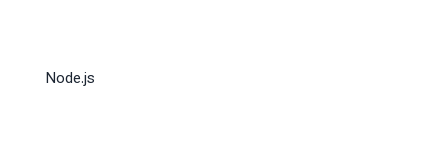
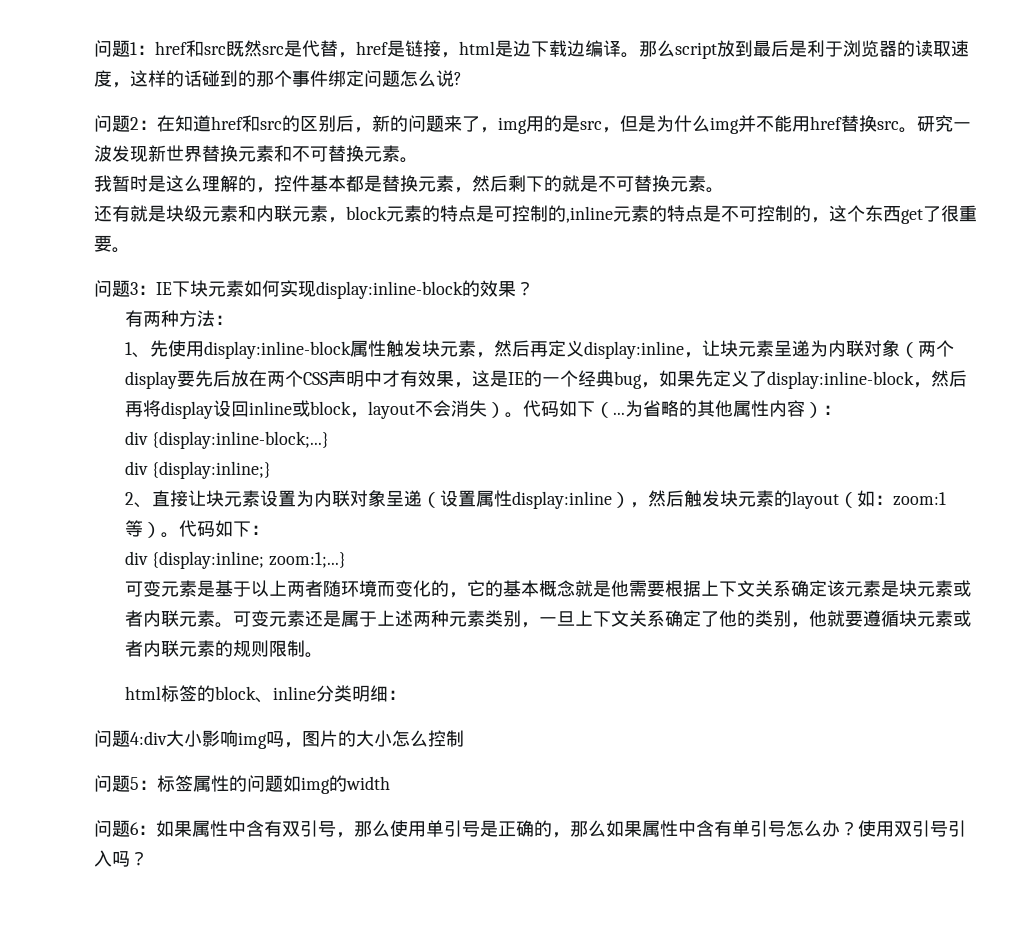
- Node.js
+ 问题1：href和src既然src是代替，href是链接，html是边下载边编译。那么script放到最后是利于浏览器的读取速度，这样的话碰到的那个事件绑定问题怎么说?
+ 问题2：在知道href和src的区别后，新的问题来了，img用的是src，但是为什么img并不能用href替换src。研究一波发现新世界替换元素和不可替换元素。
+ 我暂时是这么理解的，控件基本都是替换元素，然后剩下的就是不可替换元素。
+ 还有就是块级元素和内联元素，block元素的特点是可控制的,inline元素的特点是不可控制的，这个东西get了很重要。
+ 问题3：IE下块元素如何实现display:inline-block的效果？
+ 有两种方法：
+ 1、先使用display:inline-block属性触发块元素，然后再定义display:inline，让块元素呈递为内联对象（两个display要先后放在两个CSS声明中才有效果，这是IE的一个经典bug，如果先定义了display:inline-block，然后再将display设回inline或block，layout不会消失）。代码如下（...为省略的其他属性内容）：
+ div {display:inline-block;...}
+ div {display:inline;}
+ 2、直接让块元素设置为内联对象呈递（设置属性display:inline），然后触发块元素的layout（如：zoom:1等）。代码如下：
+ div {display:inline; zoom:1;...}
+ 可变元素是基于以上两者随环境而变化的，它的基本概念就是他需要根据上下文关系确定该元素是块元素或者内联元素。可变元素还是属于上述两种元素类别，一旦上下文关系确定了他的类别，他就要遵循块元素或者内联元素的规则限制。
+ html标签的block、inline分类明细：
+ 问题4:div大小影响img吗，图片的大小怎么控制
+ 问题5：标签属性的问题如img的width
+ 问题6：如果属性中含有双引号，那么使用单引号是正确的，那么如果属性中含有单引号怎么办？使用双引号引入吗？

